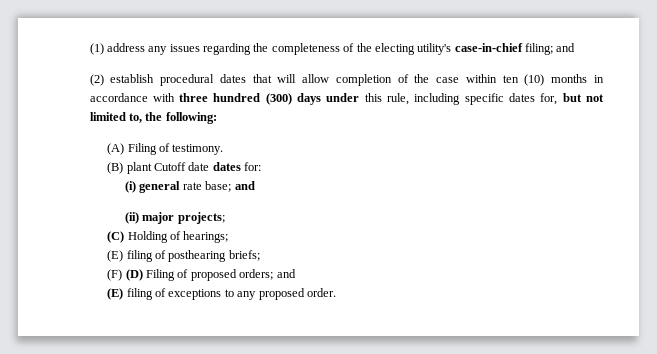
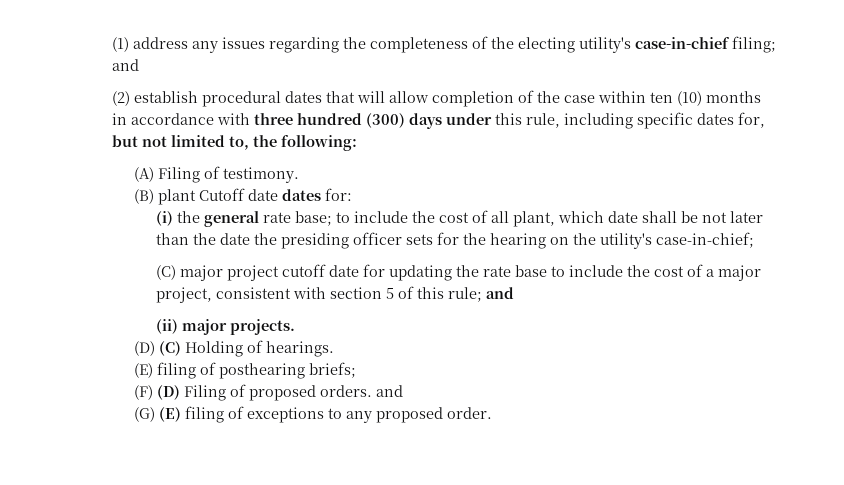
- (i) general rate base; and
+ (i) the general rate base; to include the cost of all plant, which date shall be not later than the date the presiding officer sets for the hearing on the utility's case-in-chief;
+ (C) major project cutoff date for updating the rate base to include the cost of a major project, consistent with section 5 of this rule; and
- (ii) major projects;
- (C) Holding of hearings;
+ (ii) major projects.
+ (D) (C) Holding of hearings.
- (F) (D) Filing of proposed orders; and
- (E) filing of exceptions to any proposed order.
+ (F) (D) Filing of proposed orders. and
+ (G) (E) filing of exceptions to any proposed order.

